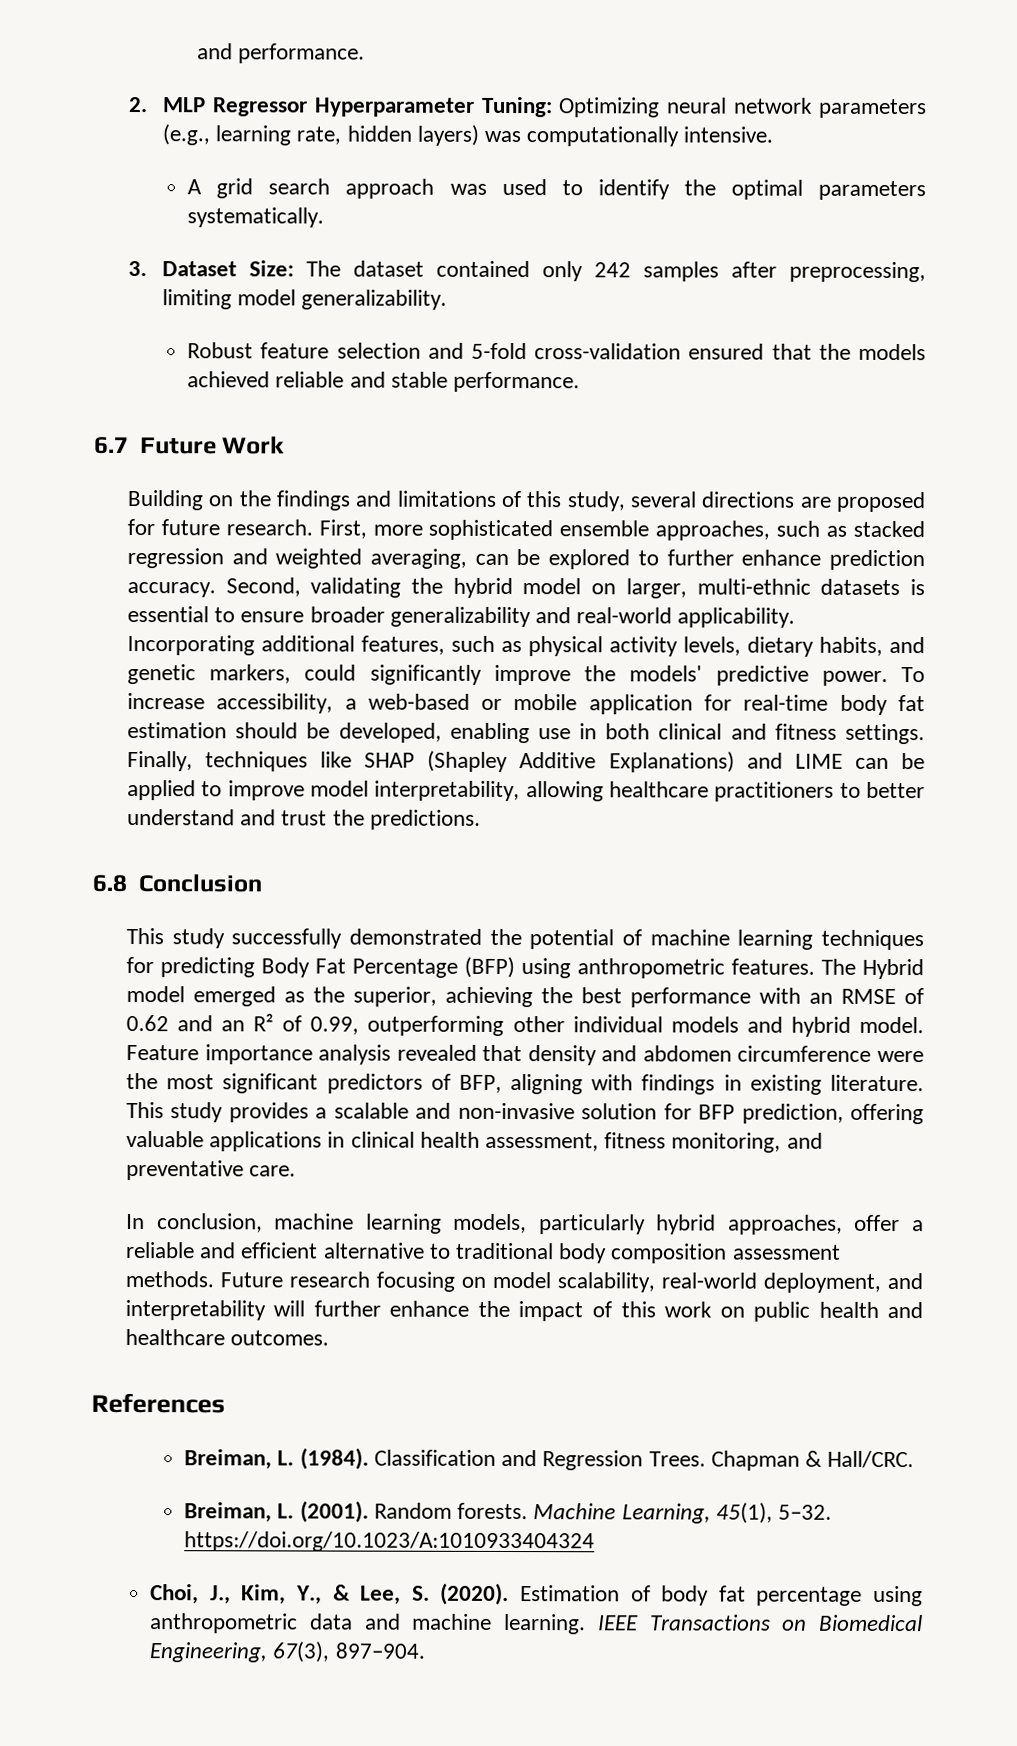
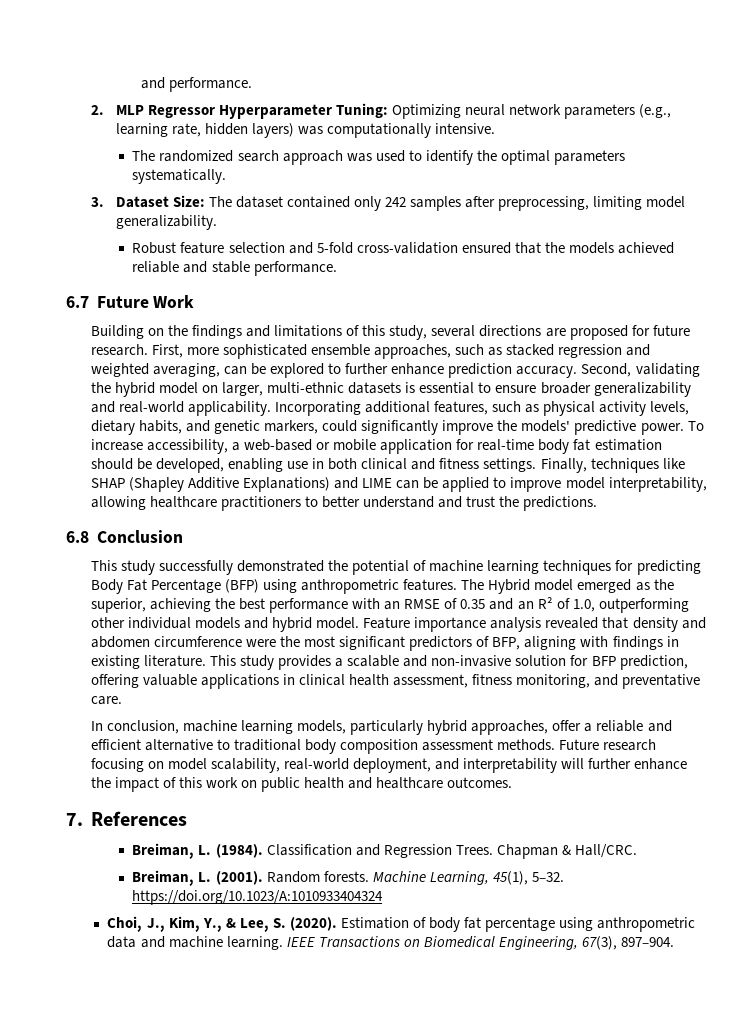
- A grid search approach was used to identify the optimal parameters systematically.
+ The randomized search approach was used to identify the optimal parameters systematically.
- The Hybrid model emerged as the superior, achieving the best performance with an RMSE of 0.62 and an R² of 0.99, outperforming other individual models and hybrid model.
+ The Hybrid model emerged as the superior, achieving the best performance with an RMSE of 0.35 and an R² of 1.0, outperforming other individual models and hybrid model.
- References
+ 7. References

